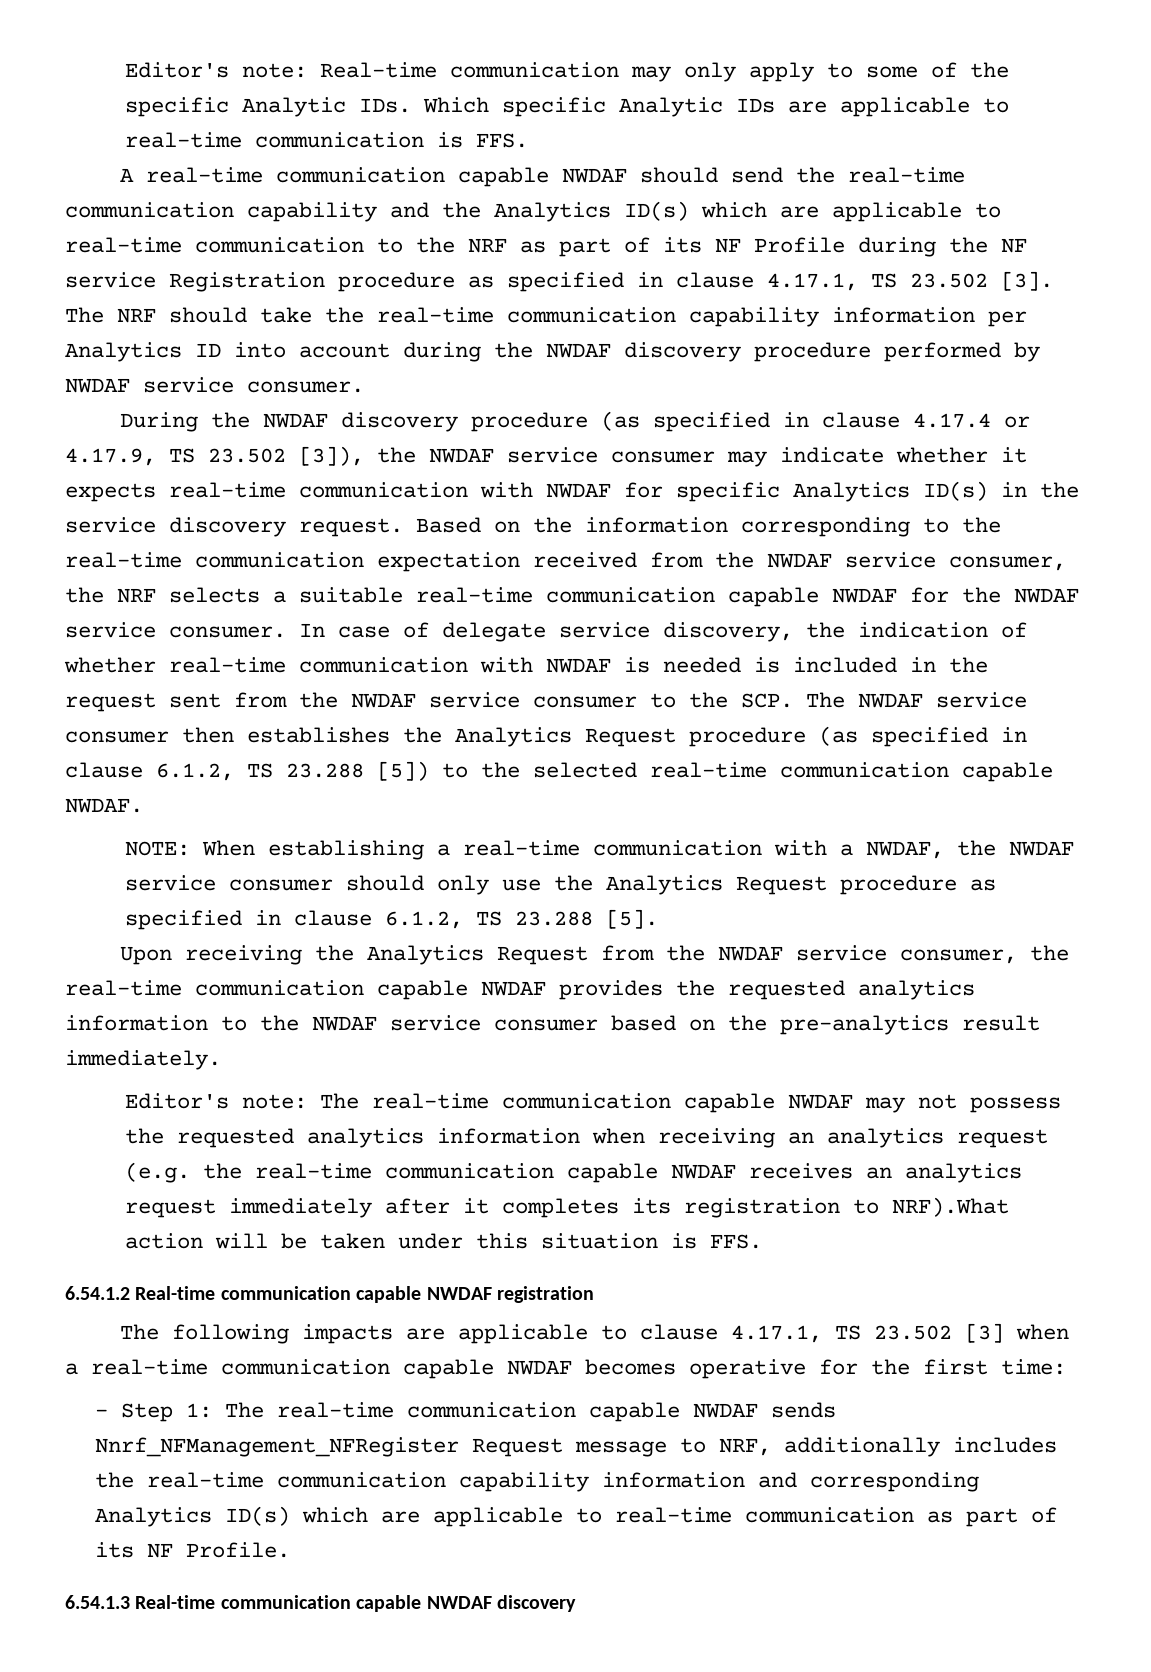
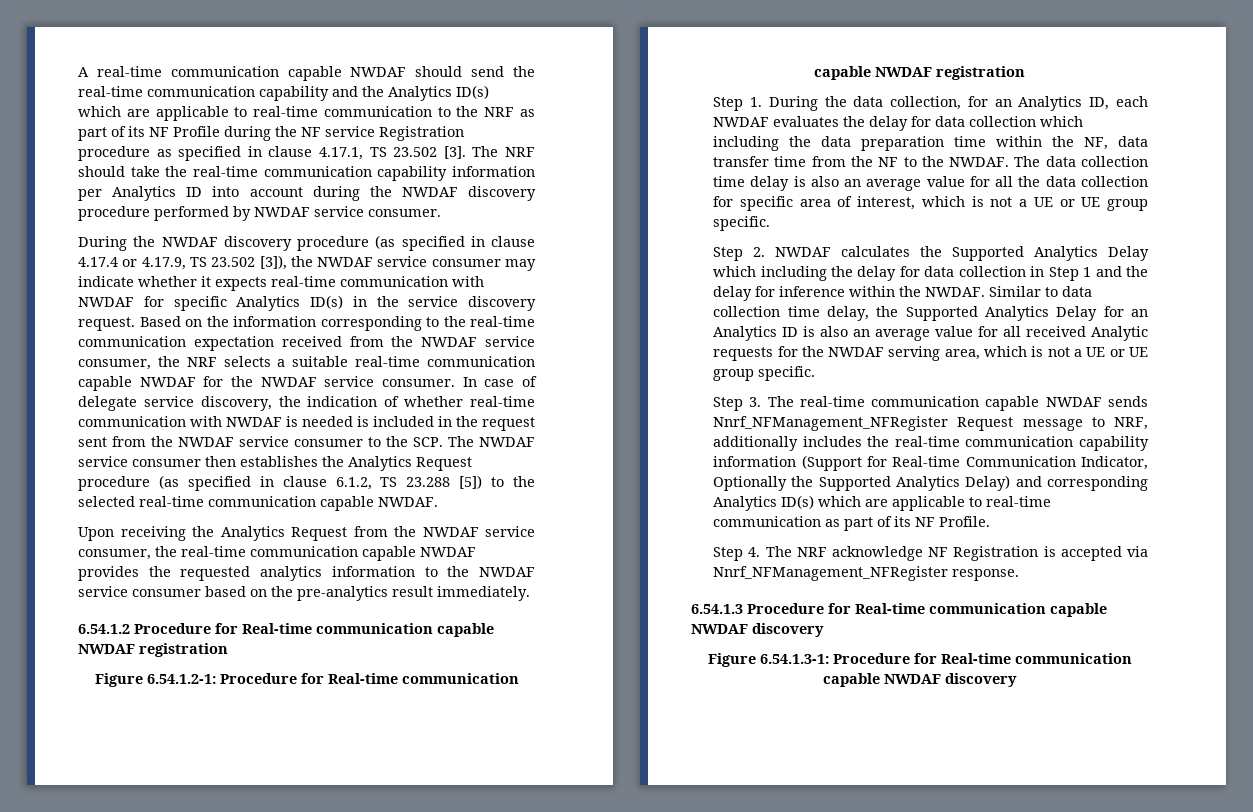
- Editor's note: Real-time communication may only apply to some of the specific Analytic IDs. Which specific Analytic IDs are applicable to real-time communication is FFS.
- NOTE: When establishing a real-time communication with a NWDAF, the NWDAF service consumer should only use the Analytics Request procedure as specified in clause 6.1.2, TS 23.288 [5].
- Editor's note: The real-time communication capable NWDAF may not possess the requested analytics information when receiving an analytics request (e.g. the real-time communication capable NWDAF receives an analytics request immediately after it completes its registration to NRF).What action will be taken under this situation is FFS.
- 6.54.1.2 Real-time communication capable NWDAF registration
- The following impacts are applicable to clause 4.17.1, TS 23.502 [3] when a real-time communication capable NWDAF becomes operative for the first time:
- - Step 1: The real-time communication capable NWDAF sends Nnrf_NFManagement_NFRegister Request message to NRF, additionally includes the real-time communication capability information and corresponding Analytics ID(s) which are applicable to real-time communication as part of its NF Profile.
+ 6.54.1.2 Procedure for Real-time communication capable NWDAF registration
+ Figure 6.54.1.2-1: Procedure for Real-time communication capable NWDAF registration
+ Step 1. During the data collection, for an Analytics ID, each NWDAF evaluates the delay for data collection which including the data preparation time within the NF, data transfer time from the NF to the NWDAF. The data collection time delay is also an average value for all the data collection for specific area of interest, which is not a UE or UE group specific.
+ Step 2. NWDAF calculates the Supported Analytics Delay which including the delay for data collection in Step 1 and the delay for inference within the NWDAF. Similar to data collection time delay, the Supported Analytics Delay for an Analytics ID is also an average value for all received Analytic requests for the NWDAF serving area, which is not a UE or UE group specific.
+ Step 3. The real-time communication capable NWDAF sends Nnrf_NFManagement_NFRegister Request message to NRF, additionally includes the real-time communication capability information (Support for Real-time Communication Indicator, Optionally the Supported Analytics Delay) and corresponding Analytics ID(s) which are applicable to real-time communication as part of its NF Profile.
+ Step 4. The NRF acknowledge NF Registration is accepted via Nnrf_NFManagement_NFRegister response.
- 6.54.1.3 Real-time communication capable NWDAF discovery
+ 6.54.1.3 Procedure for Real-time communication capable NWDAF discovery
+ Figure 6.54.1.3-1: Procedure for Real-time communication capable NWDAF discovery

